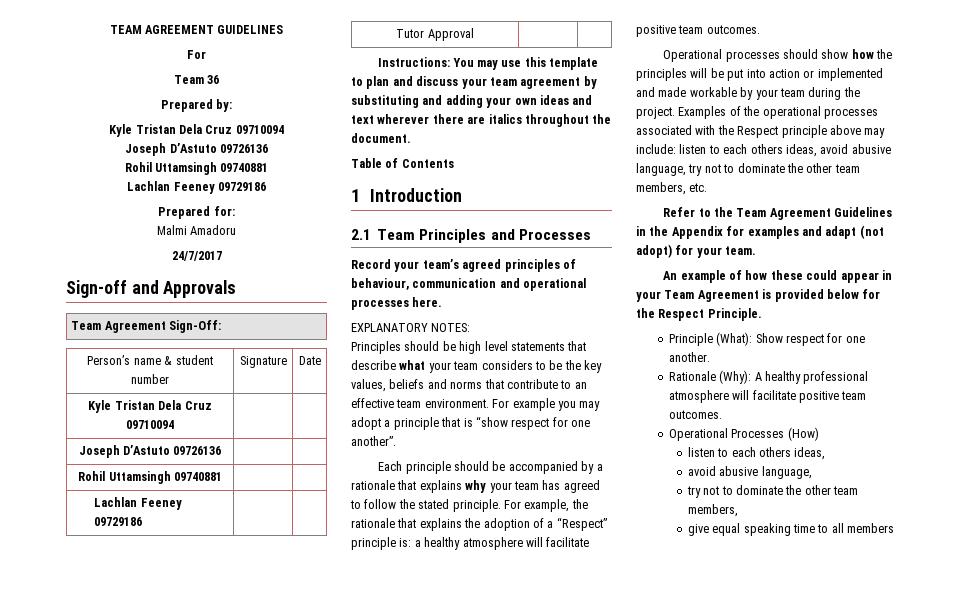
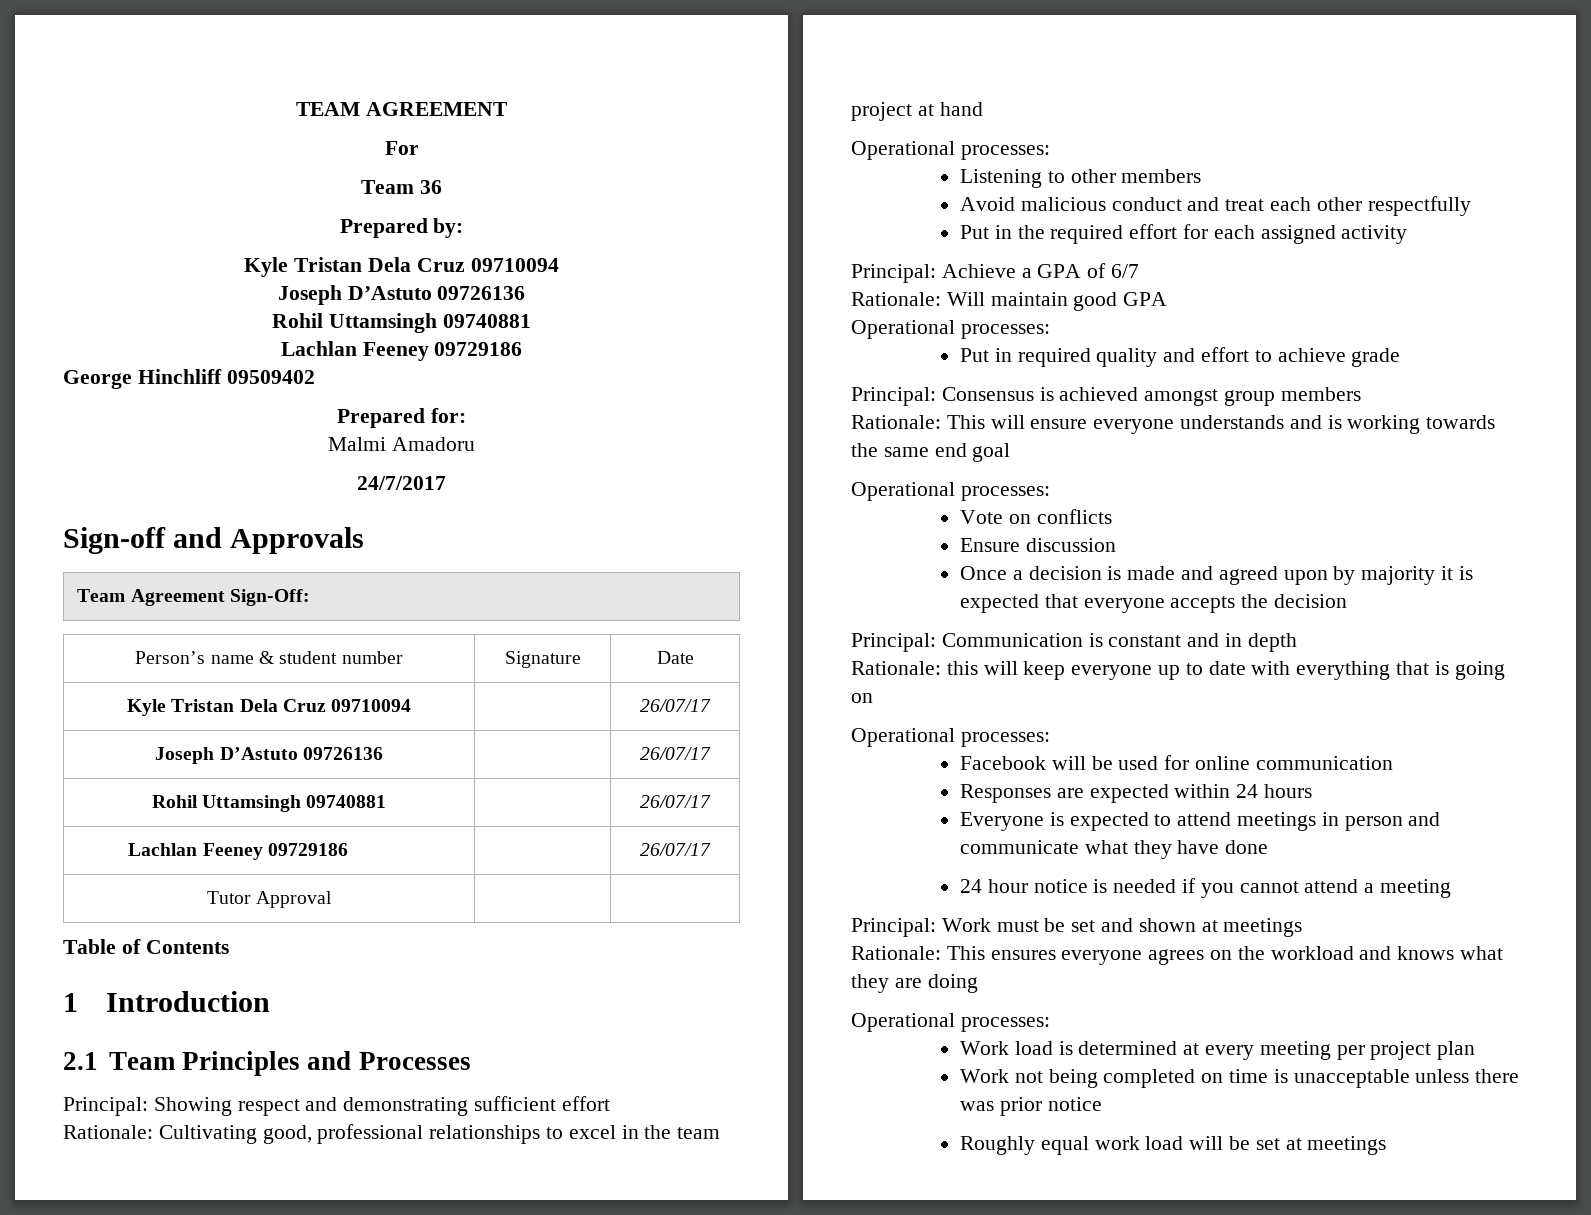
- TEAM AGREEMENT GUIDELINES
+ TEAM AGREEMENT
+ George Hinchliff 09509402
- Kyle Tristan Dela Cruz 09710094 | |
+ Kyle Tristan Dela Cruz 09710094 | | 26/07/17
- Joseph D’Astuto 09726136 | |
+ Joseph D’Astuto 09726136 | | 26/07/17
- Rohil Uttamsingh 09740881 | |
+ Rohil Uttamsingh 09740881 | | 26/07/17
- Lachlan Feeney 09729186 | |
+ Lachlan Feeney 09729186 | | 26/07/17
- Instructions: You may use this template to plan and discuss your team agreement by substituting and adding your own ideas and text wherever there are italics throughout the document.
- Record your team’s agreed principles of behaviour, communication and operational processes here.
- EXPLANATORY NOTES:
- Principles should be high level statements that describe what your team considers to be the key values, beliefs and norms that contribute to an effective team environment. For example you may adopt a principle that is “show respect for one another”.
- Each principle should be accompanied by a rationale that explains why your team has agreed to follow the stated principle. For example, the rationale that explains the adoption of a “Respect” principle is: a healthy atmosphere will facilitate positive team outcomes.
- Operational processes should show how the principles will be put into action or implemented and made workable by your team during the project. Examples of the operational processes associated with the Respect principle above may include: listen to each others ideas, avoid abusive language, try not to dominate the other team members, etc.
- Refer to the Team Agreement Guidelines in the Appendix for examples and adapt (not adopt) for your team.
- An example of how these could appear in your Team Agreement is provided below for the Respect Principle.
- Principle (What): Show respect for one another.
- Rationale (Why): A healthy professional atmosphere will facilitate positive team outcomes.
- Operational Processes (How)
- listen to each others ideas,
- avoid abusive language,
- try not to dominate the other team members,
- give equal speaking time to all members
+ Principal: Showing respect and demonstrating sufficient effort
+ Rationale: Cultivating good, professional relationships to excel in the team project at hand
+ Operational processes:
+ Listening to other members
+ Avoid malicious conduct and treat each other respectfully
+ Put in the required effort for each assigned activity
+ Principal: Achieve a GPA of 6/7
+ Rationale: Will maintain good GPA
+ Operational processes:
+ Put in required quality and effort to achieve grade
+ Principal: Consensus is achieved amongst group members
+ Rationale: This will ensure everyone understands and is working towards the same end goal
+ Operational processes:
+ Vote on conflicts
+ Ensure discussion
+ Once a decision is made and agreed upon by majority it is expected that everyone accepts the decision
+ Principal: Communication is constant and in depth
+ Rationale: this will keep everyone up to date with everything that is going on
+ Operational processes:
+ Facebook will be used for online communication
+ Responses are expected within 24 hours
+ Everyone is expected to attend meetings in person and communicate what they have done
+ 24 hour notice is needed if you cannot attend a meeting
+ Principal: Work must be set and shown at meetings
+ Rationale: This ensures everyone agrees on the workload and knows what they are doing
+ Operational processes:
+ Work load is determined at every meeting per project plan
+ Work not being completed on time is unacceptable unless there was prior notice
+ Roughly equal work load will be set at meetings

